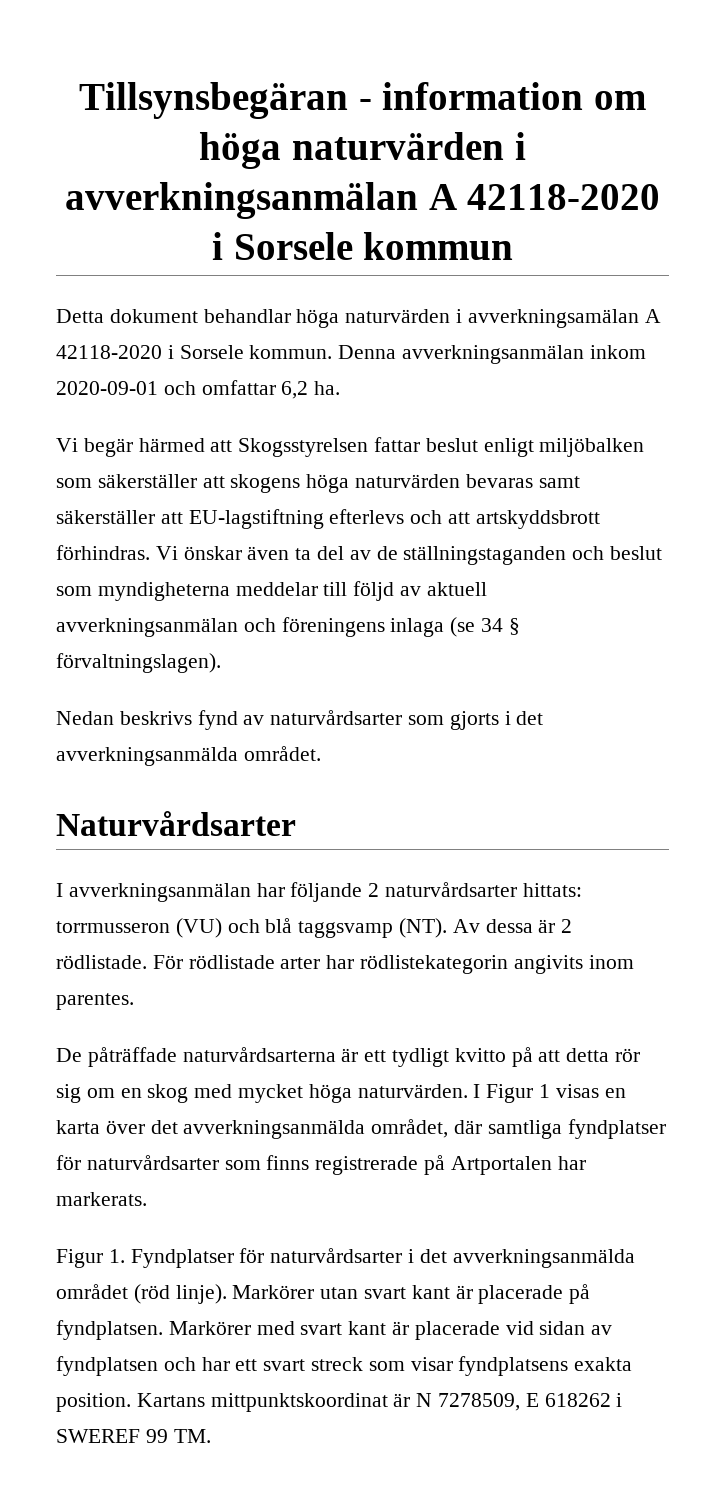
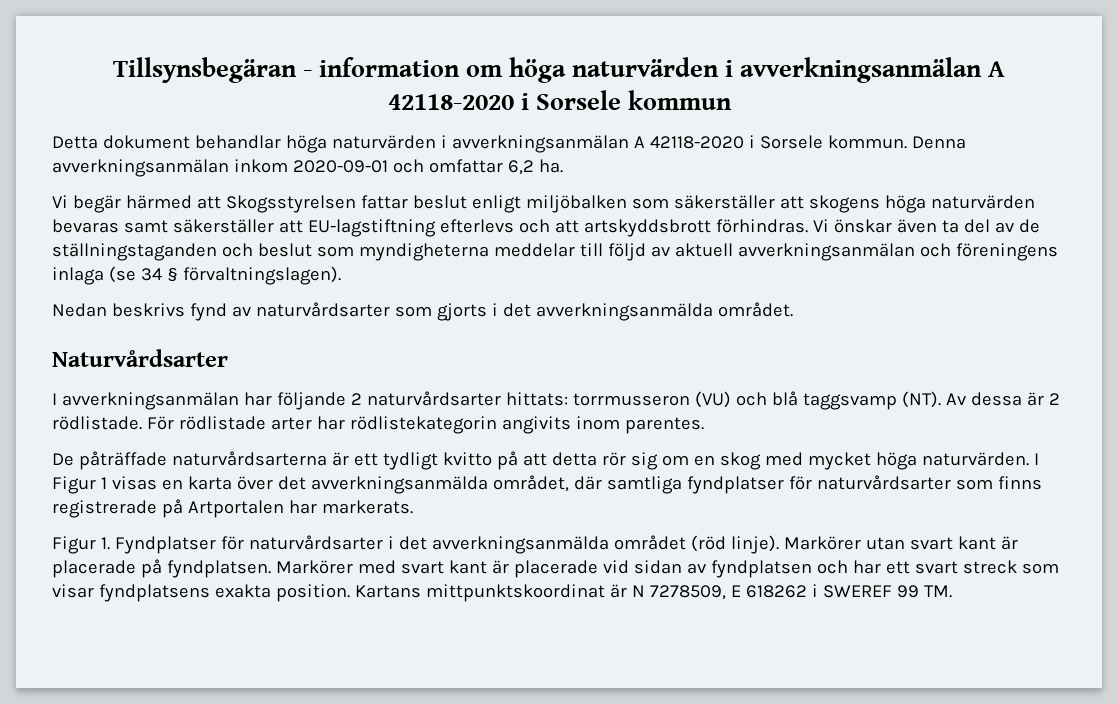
- Detta dokument behandlar höga naturvärden i avverkningsamälan A 42118-2020 i Sorsele kommun.
+ Detta dokument behandlar höga naturvärden i avverkningsanmälan A 42118-2020 i Sorsele kommun.

